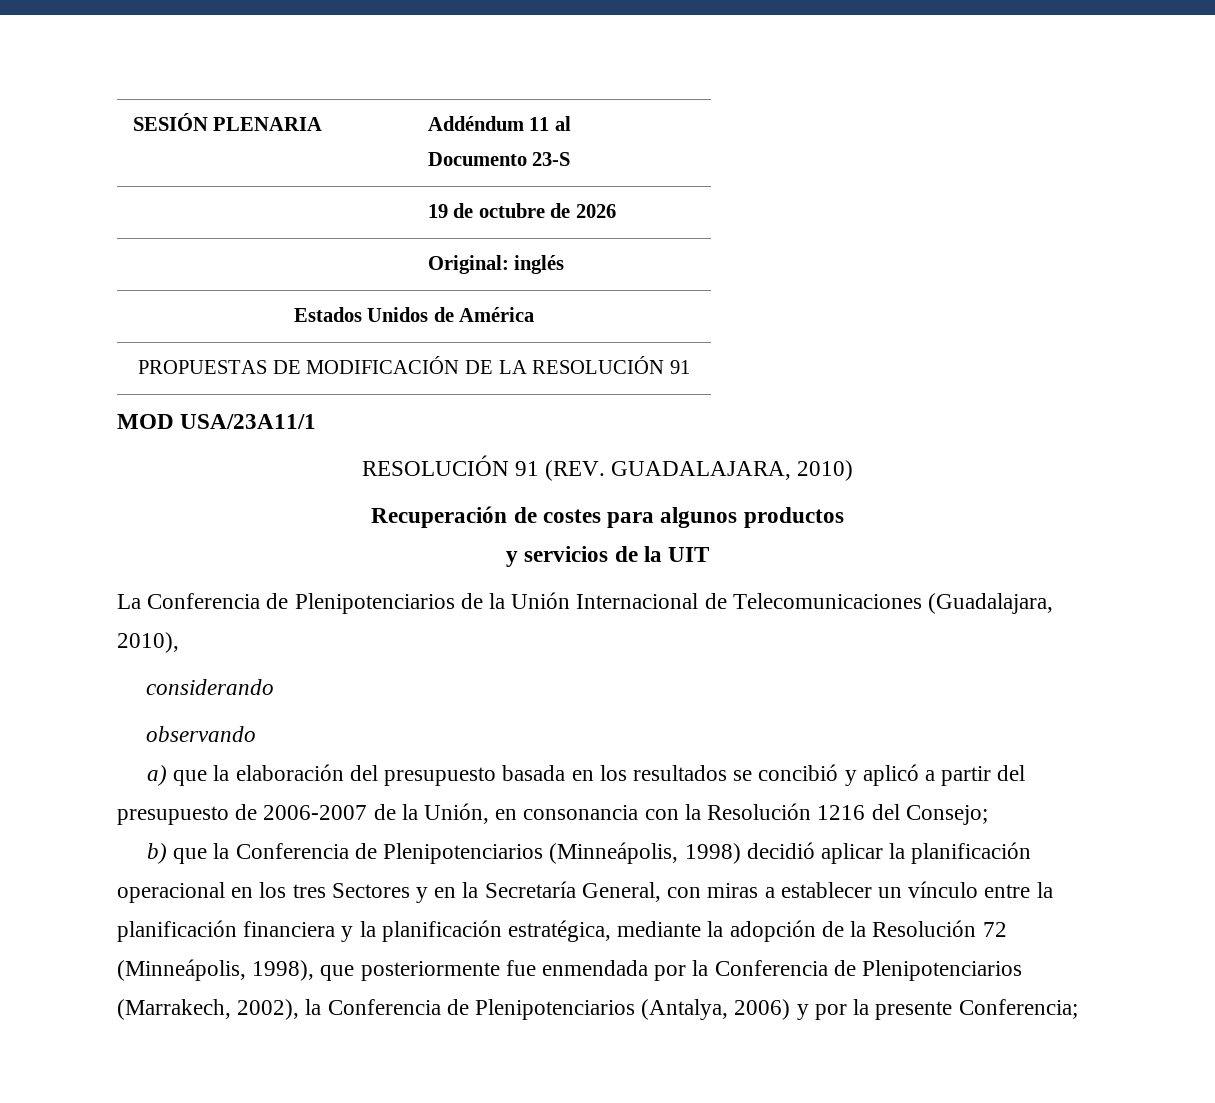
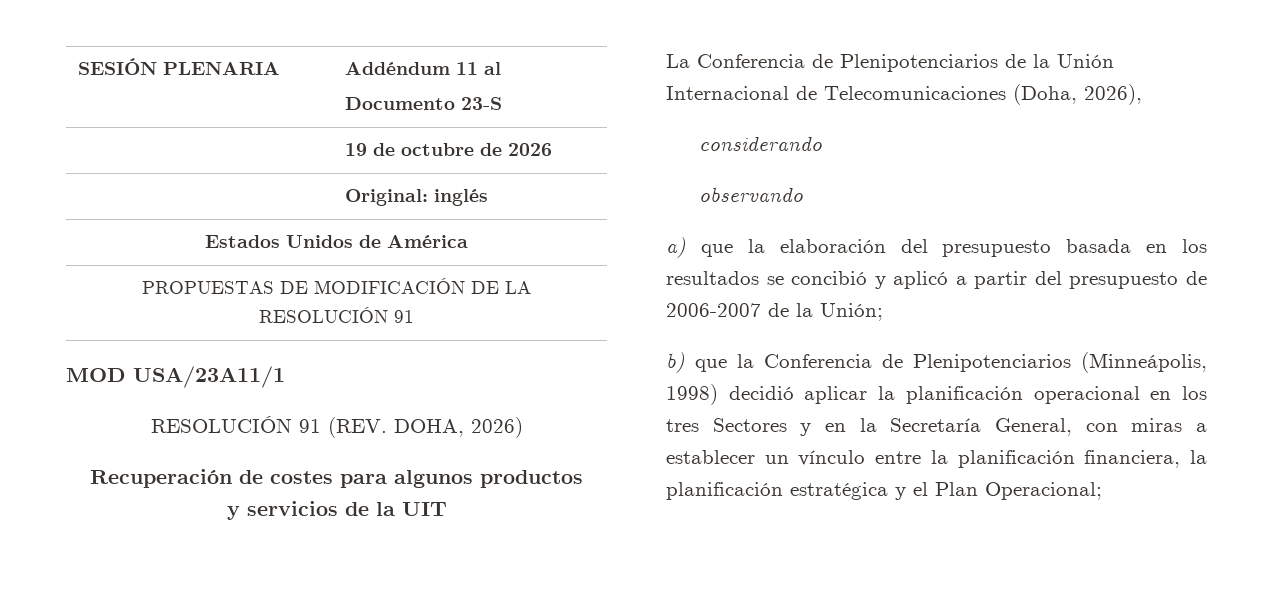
- RESOLUCIÓN 91 (REV. GUADALAJARA, 2010)
+ RESOLUCIÓN 91 (REV. DOHA, 2026)
- La Conferencia de Plenipotenciarios de la Unión Internacional de Telecomunicaciones (Guadalajara, 2010),
+ La Conferencia de Plenipotenciarios de la Unión Internacional de Telecomunicaciones (Doha, 2026),
- a) que la elaboración del presupuesto basada en los resultados se concibió y aplicó a partir del presupuesto de 2006-2007 de la Unión, en consonancia con la Resolución 1216 del Consejo;
+ a) que la elaboración del presupuesto basada en los resultados se concibió y aplicó a partir del presupuesto de 2006-2007 de la Unión;
- b) que la Conferencia de Plenipotenciarios (Minneápolis, 1998) decidió aplicar la planificación operacional en los tres Sectores y en la Secretaría General, con miras a establecer un vínculo entre la planificación financiera y la planificación estratégica, mediante la adopción de la Resolución 72 (Minneápolis, 1998), que posteriormente fue enmendada por la Conferencia de Plenipotenciarios (Marrakech, 2002), la Conferencia de Plenipotenciarios (Antalya, 2006) y por la presente Conferencia;
+ b) que la Conferencia de Plenipotenciarios (Minneápolis, 1998) decidió aplicar la planificación operacional en los tres Sectores y en la Secretaría General, con miras a establecer un vínculo entre la planificación financiera, la planificación estratégica y el Plan Operacional;

